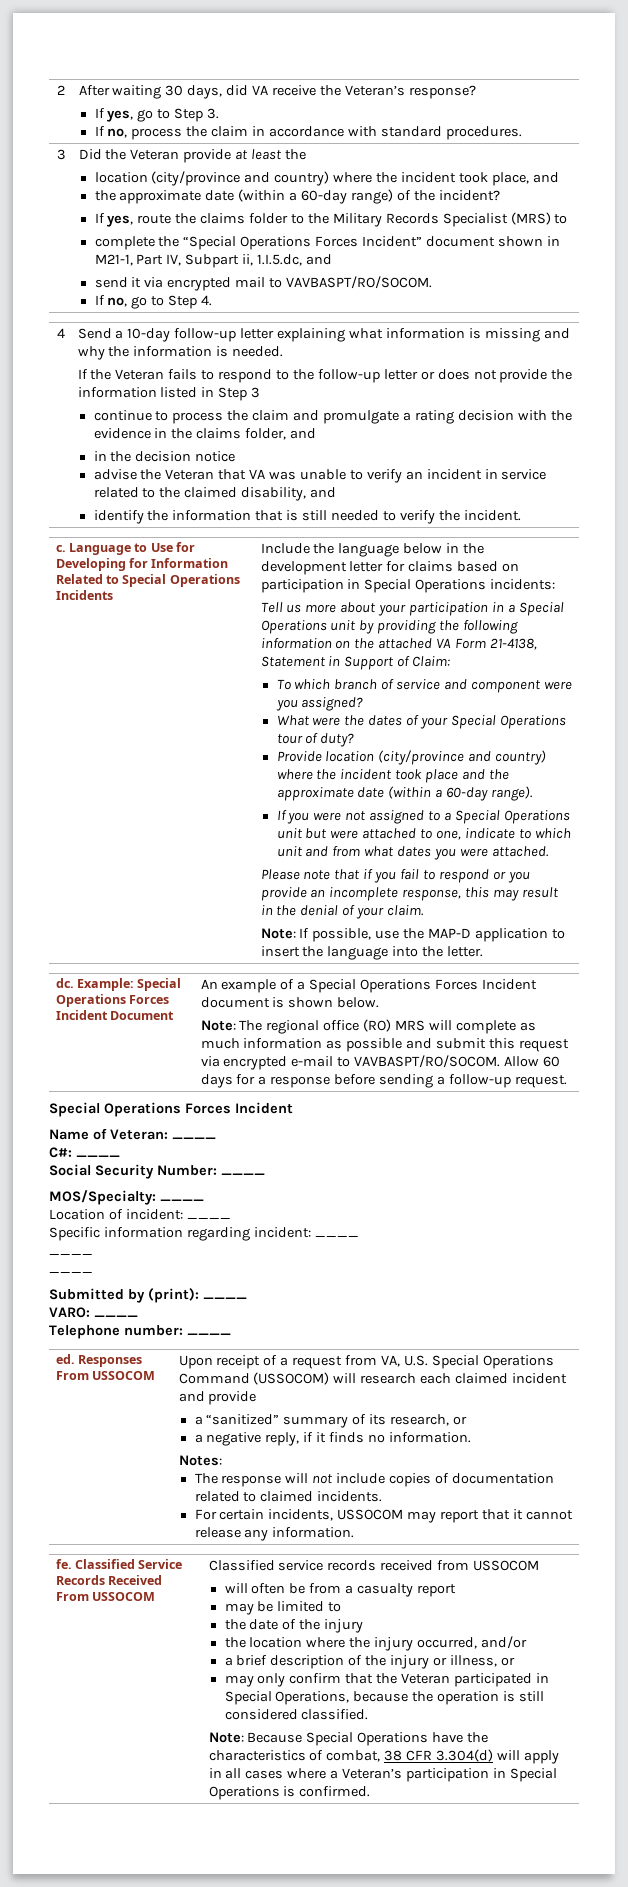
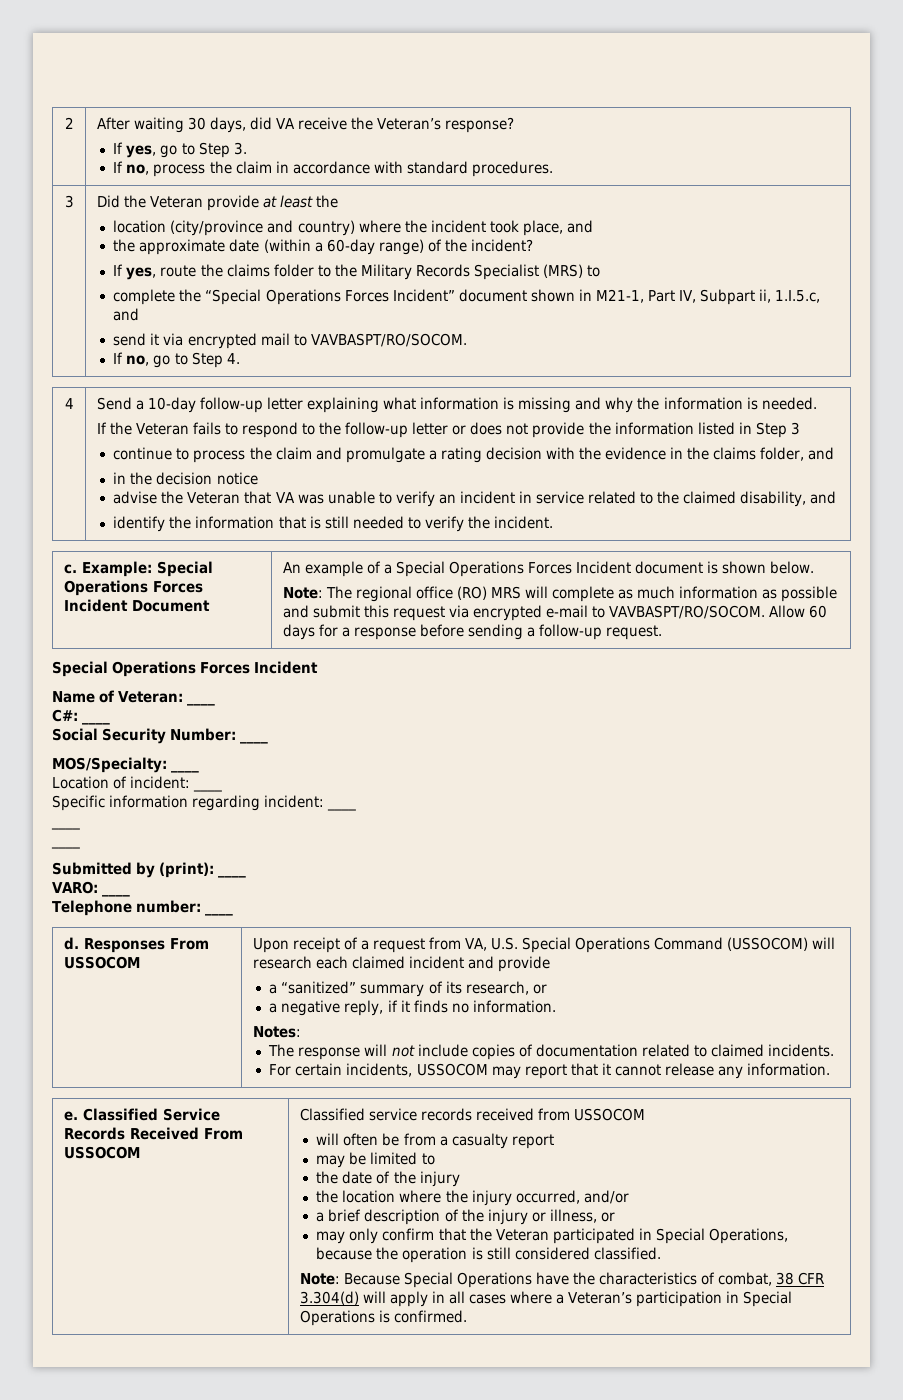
- complete the “Special Operations Forces Incident” document shown in M21-1, Part IV, Subpart ii, 1.I.5.dc, and
+ complete the “Special Operations Forces Incident” document shown in M21-1, Part IV, Subpart ii, 1.I.5.c, and
- Language to Use for Developing for Information Related to Special Operations Incidents | Include the language below in the development letter for claims based on participation in Special Operations incidents:
- Tell us more about your participation in a Special Operations unit by providing the following information on the attached VA Form 21-4138, Statement in Support of Claim:
- To which branch of service and component were you assigned?
- What were the dates of your Special Operations tour of duty?
- Provide location (city/province and country) where the incident took place and the approximate date (within a 60-day range).
- If you were not assigned to a Special Operations unit but were attached to one, indicate to which unit and from what dates you were attached.
- Please note that if you fail to respond or you provide an incomplete response, this may result in the denial of your claim.
- Note: If possible, use the MAP-D application to insert the language into the letter.
- dc.
- ed. Responses From USSOCOM
+ d. Responses From USSOCOM
- fe.
+ e.

